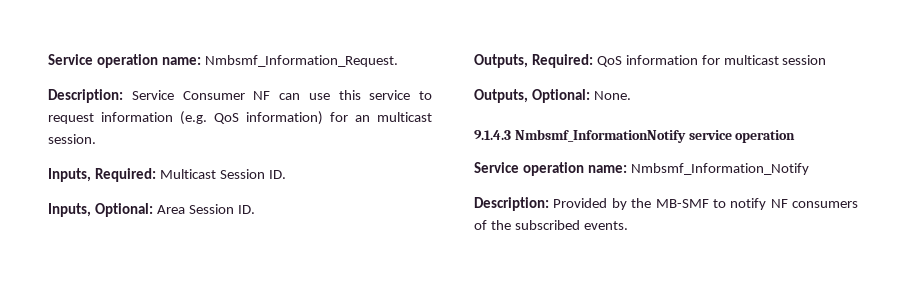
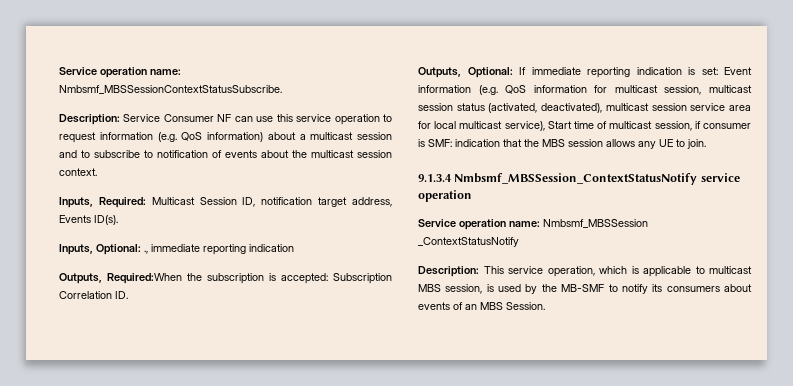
- Service operation name: Nmbsmf_Information_Request.
+ Service operation name: Nmbsmf_MBSSessionContextStatusSubscribe.
- Description: Service Consumer NF can use this service to request information (e.g. QoS information) for an multicast session.
- Inputs, Required: Multicast Session ID.
- Inputs, Optional: Area Session ID.
- Outputs, Required: QoS information for multicast session
- Outputs, Optional: None.
- 9.1.4.3 Nmbsmf_InformationNotify service operation
+ Description: Service Consumer NF can use this service operation to request information (e.g. QoS information) about a multicast session and to subscribe to notification of events about the multicast session context.
+ Inputs, Required: Multicast Session ID, notification target address, Events ID(s).
+ Inputs, Optional: ., immediate reporting indication
+ Outputs, Required:When the subscription is accepted: Subscription Correlation ID.
+ Outputs, Optional: If immediate reporting indication is set: Event information (e.g. QoS information for multicast session, multicast session status (activated, deactivated), multicast session service area for local multicast service), Start time of multicast session, if consumer is SMF: indication that the MBS session allows any UE to join.
+ 9.1.3.4 Nmbsmf_MBSSession_ContextStatusNotify service operation
- Service operation name: Nmbsmf_Information_Notify
- Description: Provided by the MB-SMF to notify NF consumers of the subscribed events.
+ Service operation name: Nmbsmf_MBSSession _ContextStatusNotify
+ Description: This service operation, which is applicable to multicast MBS session, is used by the MB-SMF to notify its consumers about events of an MBS Session.

